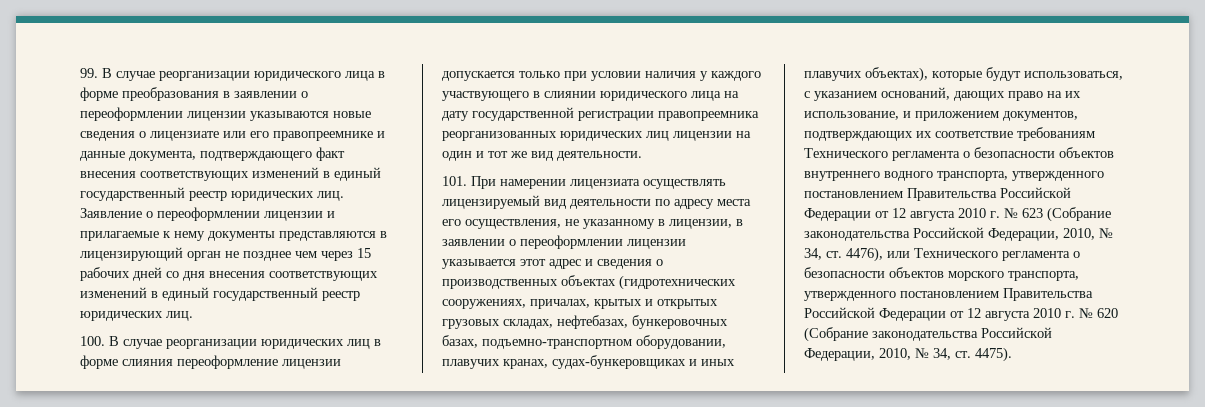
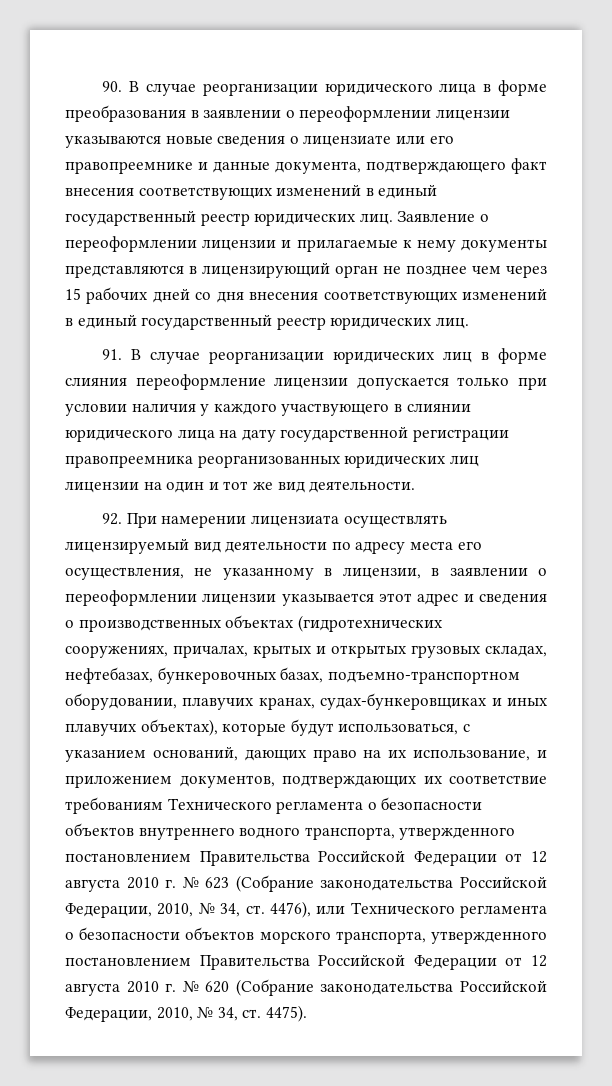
- 99. В случае реорганизации юридического лица в форме преобразования в заявлении о переоформлении лицензии указываются новые сведения о лицензиате или его правопреемнике и данные документа, подтверждающего факт внесения соответствующих изменений в единый государственный реестр юридических лиц.
+ 90. В случае реорганизации юридического лица в форме преобразования в заявлении о переоформлении лицензии указываются новые сведения о лицензиате или его правопреемнике и данные документа, подтверждающего факт внесения соответствующих изменений в единый государственный реестр юридических лиц.
- 100. В случае реорганизации юридических лиц в форме слияния переоформление лицензии допускается только при условии наличия у каждого участвующего в слиянии юридического лица на дату государственной регистрации правопреемника реорганизованных юридических лиц лицензии на один и тот же вид деятельности.
+ 91. В случае реорганизации юридических лиц в форме слияния переоформление лицензии допускается только при условии наличия у каждого участвующего в слиянии юридического лица на дату государственной регистрации правопреемника реорганизованных юридических лиц лицензии на один и тот же вид деятельности.
- 101. При намерении лицензиата осуществлять лицензируемый вид деятельности по адресу места его осуществления, не указанному в лицензии, в заявлении о переоформлении лицензии указывается этот адрес и сведения о производственных объектах (гидротехнических сооружениях, причалах, крытых и открытых грузовых складах, нефтебазах, бункеровочных базах, подъемно-транспортном оборудовании, плавучих кранах, судах-бункеровщиках и иных плавучих объектах), которые будут использоваться, с указанием оснований, дающих право на их использование, и приложением документов, подтверждающих их соответствие требованиям Технического регламента о безопасности объектов внутреннего водного транспорта, утвержденного постановлением Правительства Российской Федерации от 12 августа 2010 г. № 623 (Собрание законодательства Российской Федерации, 2010, № 34, ст. 4476), или Технического регламента о безопасности объектов морского транспорта, утвержденного постановлением Правительства Российской Федерации от 12 августа 2010 г. № 620 (Собрание законодательства Российской Федерации, 2010, № 34, ст. 4475).
+ 92. При намерении лицензиата осуществлять лицензируемый вид деятельности по адресу места его осуществления, не указанному в лицензии, в заявлении о переоформлении лицензии указывается этот адрес и сведения о производственных объектах (гидротехнических сооружениях, причалах, крытых и открытых грузовых складах, нефтебазах, бункеровочных базах, подъемно-транспортном оборудовании, плавучих кранах, судах-бункеровщиках и иных плавучих объектах), которые будут использоваться, с указанием оснований, дающих право на их использование, и приложением документов, подтверждающих их соответствие требованиям Технического регламента о безопасности объектов внутреннего водного транспорта, утвержденного постановлением Правительства Российской Федерации от 12 августа 2010 г. № 623 (Собрание законодательства Российской Федерации, 2010, № 34, ст. 4476), или Технического регламента о безопасности объектов морского транспорта, утвержденного постановлением Правительства Российской Федерации от 12 августа 2010 г. № 620 (Собрание законодательства Российской Федерации, 2010, № 34, ст. 4475).

